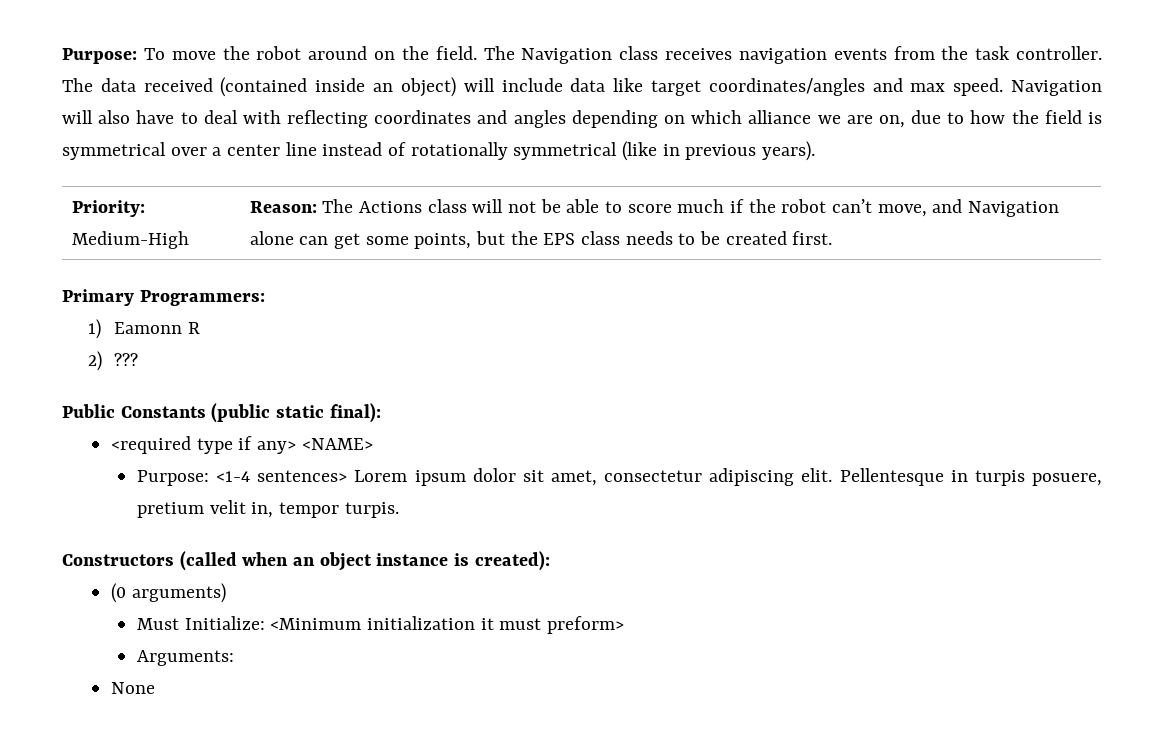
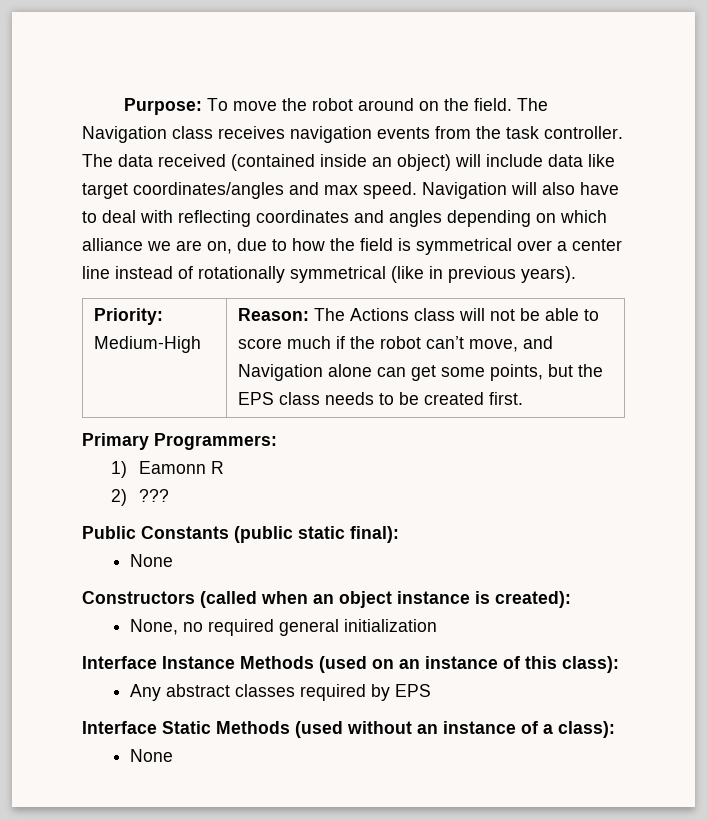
  Public Constants (public static final):
- <required type if any> <NAME>
- Purpose: <1-4 sentences> Lorem ipsum dolor sit amet, consectetur adipiscing elit. Pellentesque in turpis posuere, pretium velit in, tempor turpis.
+ None
- (0 arguments)
- Must Initialize: <Minimum initialization it must preform>
- Arguments:
+ None, no required general initialization
+ Interface Instance Methods (used on an instance of this class):
+ Any abstract classes required by EPS
+ Interface Static Methods (used without an instance of a class):

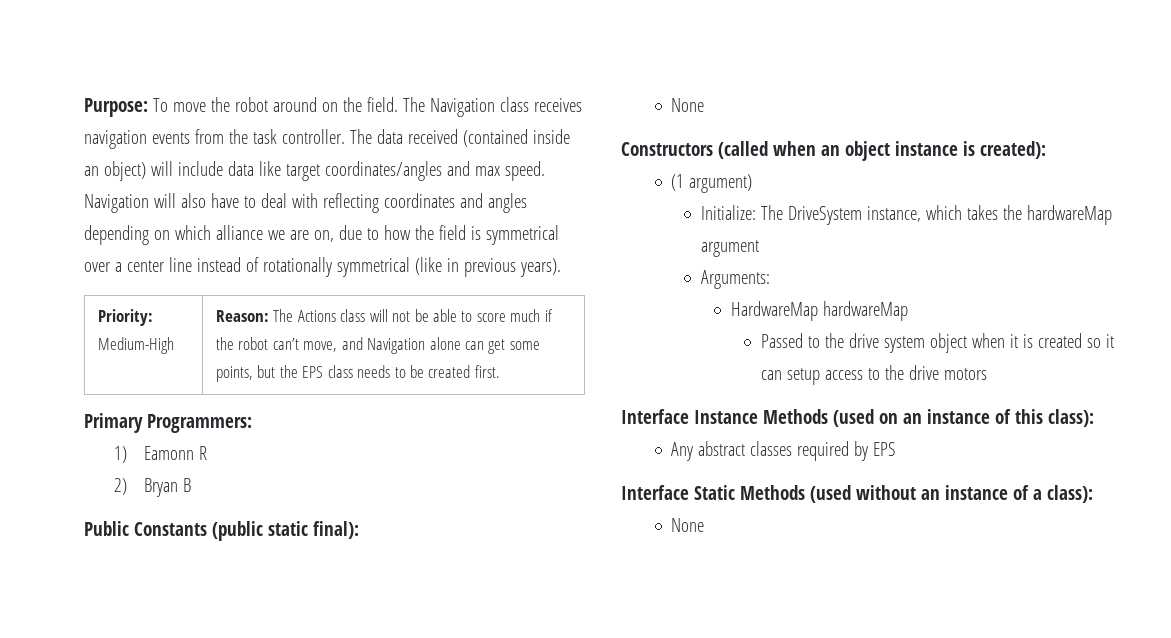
- 2) ???
+ 2) Bryan B
- None, no required general initialization
+ (1 argument)
+ Initialize: The DriveSystem instance, which takes the hardwareMap argument
+ Arguments:
+ HardwareMap hardwareMap
+ Passed to the drive system object when it is created so it can setup access to the drive motors

